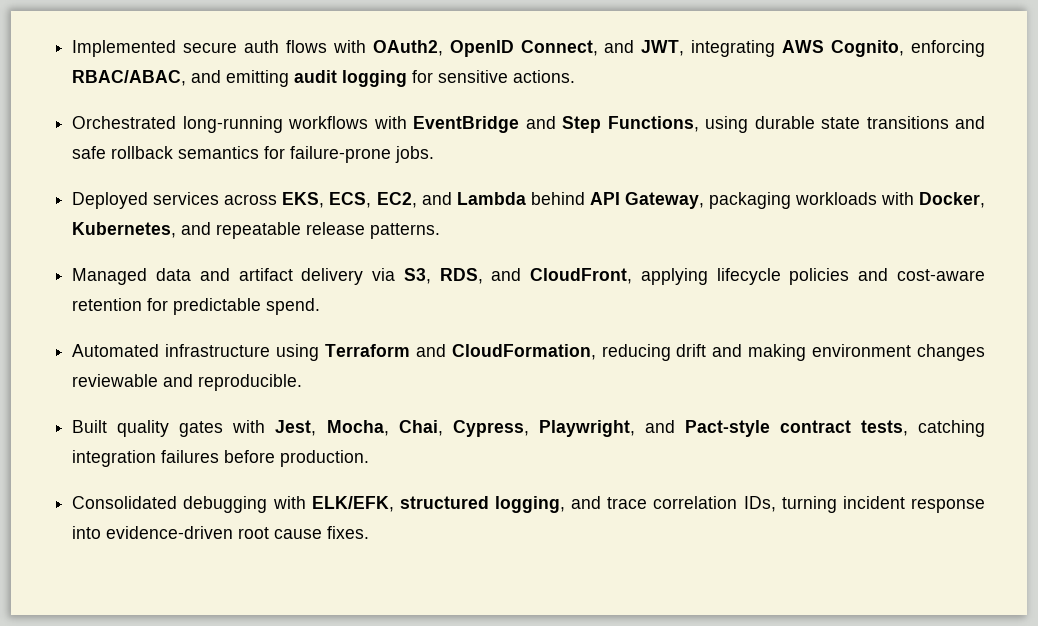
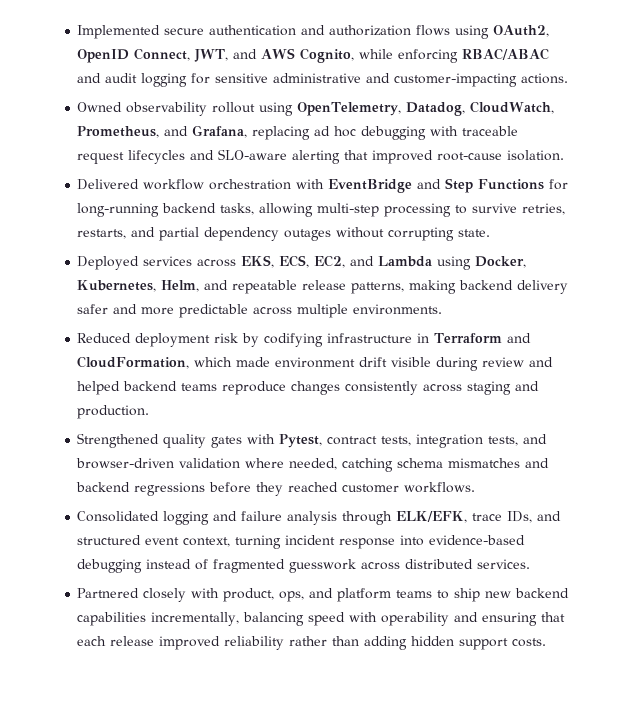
- Implemented secure auth flows with OAuth2, OpenID Connect, and JWT, integrating AWS Cognito, enforcing RBAC/ABAC, and emitting audit logging for sensitive actions.
- Orchestrated long-running workflows with EventBridge and Step Functions, using durable state transitions and safe rollback semantics for failure-prone jobs.
+ Implemented secure authentication and authorization flows using OAuth2, OpenID Connect, JWT, and AWS Cognito, while enforcing RBAC/ABAC and audit logging for sensitive administrative and customer-impacting actions.
+ Owned observability rollout using OpenTelemetry, Datadog, CloudWatch, Prometheus, and Grafana, replacing ad hoc debugging with traceable request lifecycles and SLO-aware alerting that improved root-cause isolation.
+ Delivered workflow orchestration with EventBridge and Step Functions for long-running backend tasks, allowing multi-step processing to survive retries, restarts, and partial dependency outages without corrupting state.
- Deployed services across EKS, ECS, EC2, and Lambda behind API Gateway, packaging workloads with Docker, Kubernetes, and repeatable release patterns.
- Managed data and artifact delivery via S3, RDS, and CloudFront, applying lifecycle policies and cost-aware retention for predictable spend.
- Automated infrastructure using Terraform and CloudFormation, reducing drift and making environment changes reviewable and reproducible.
- Built quality gates with Jest, Mocha, Chai, Cypress, Playwright, and Pact-style contract tests, catching integration failures before production.
- Consolidated debugging with ELK/EFK, structured logging, and trace correlation IDs, turning incident response into evidence-driven root cause fixes.
+ Deployed services across EKS, ECS, EC2, and Lambda using Docker, Kubernetes, Helm, and repeatable release patterns, making backend delivery safer and more predictable across multiple environments.
+ Reduced deployment risk by codifying infrastructure in Terraform and CloudFormation, which made environment drift visible during review and helped backend teams reproduce changes consistently across staging and production.
+ Strengthened quality gates with Pytest, contract tests, integration tests, and browser-driven validation where needed, catching schema mismatches and backend regressions before they reached customer workflows.
+ Consolidated logging and failure analysis through ELK/EFK, trace IDs, and structured event context, turning incident response into evidence-based debugging instead of fragmented guesswork across distributed services.
+ Partnered closely with product, ops, and platform teams to ship new backend capabilities incrementally, balancing speed with operability and ensuring that each release improved reliability rather than adding hidden support costs.

